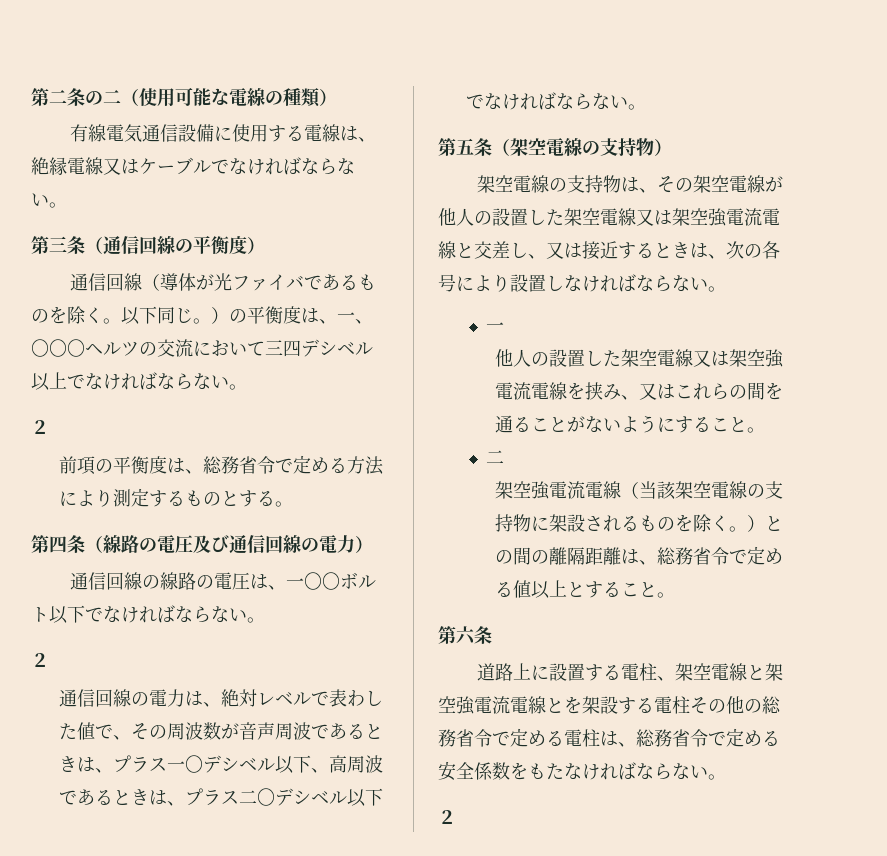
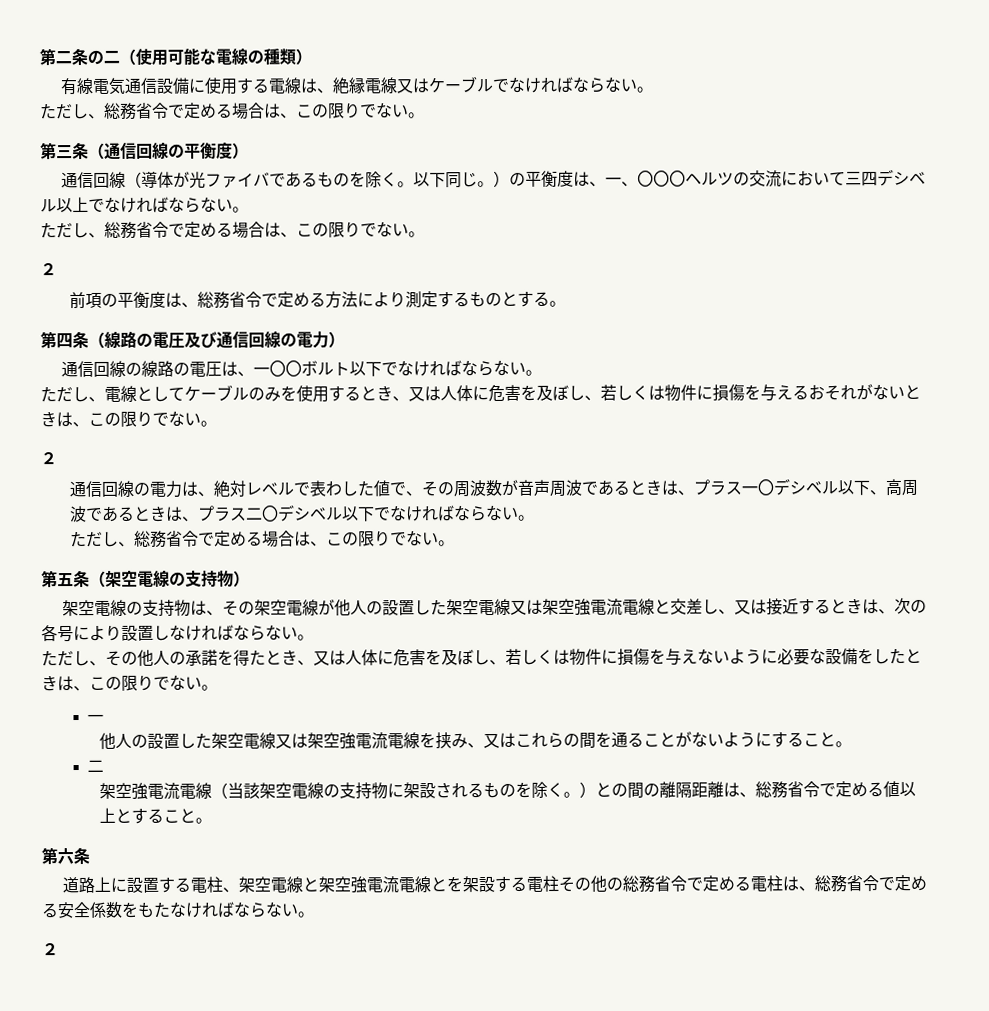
  有線電気通信設備に使用する電線は、絶縁電線又はケーブルでなければならない。
+ ただし、総務省令で定める場合は、この限りでない。
  以下同じ。）の平衡度は、一、〇〇〇ヘルツの交流において三四デシベル以上でなければならない。
+ ただし、総務省令で定める場合は、この限りでない。
+ ただし、電線としてケーブルのみを使用するとき、又は人体に危害を及ぼし、若しくは物件に損傷を与えるおそれがないときは、この限りでない。
  通信回線の電力は、絶対レベルで表わした値で、その周波数が音声周波であるときは、プラス一〇デシベル以下、高周波であるときは、プラス二〇デシベル以下でなければならない。
+ ただし、総務省令で定める場合は、この限りでない。
+ ただし、その他人の承諾を得たとき、又は人体に危害を及ぼし、若しくは物件に損傷を与えないように必要な設備をしたときは、この限りでない。

